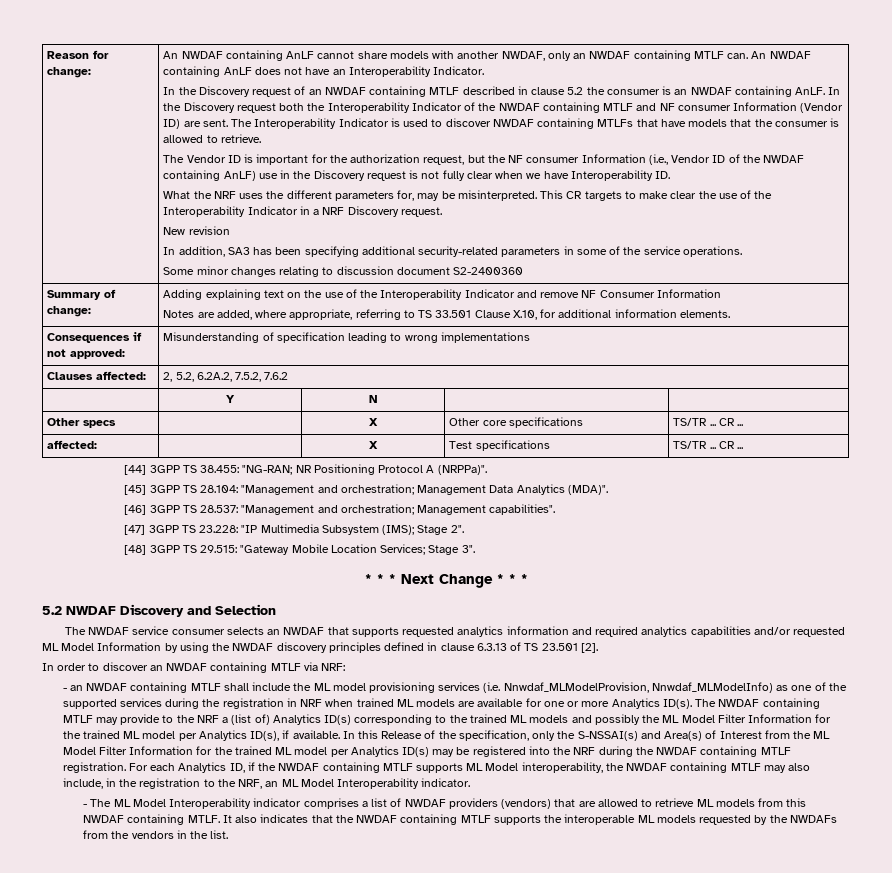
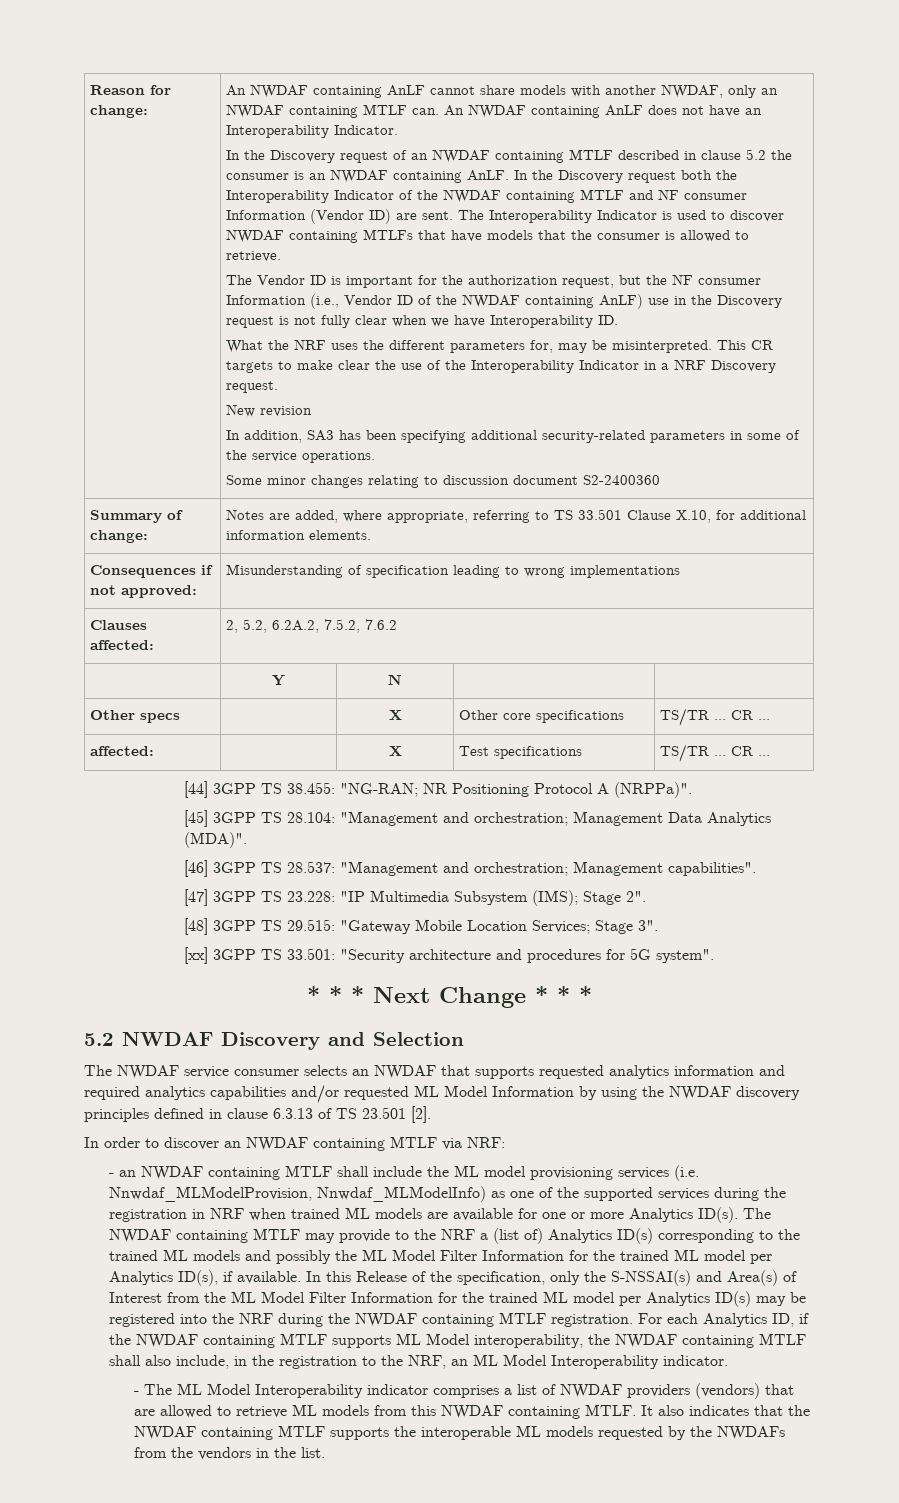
- Summary of change: | Adding explaining text on the use of the Interoperability Indicator and remove NF Consumer Information
- Notes are added, where appropriate, referring to TS 33.501 Clause X.10, for additional information elements.
+ Summary of change: | Notes are added, where appropriate, referring to TS 33.501 Clause X.10, for additional information elements.
+ [xx] 3GPP TS 33.501: "Security architecture and procedures for 5G system".
- For each Analytics ID, if the NWDAF containing MTLF supports ML Model interoperability, the NWDAF containing MTLF may also include, in the registration to the NRF, an ML Model Interoperability indicator.
+ For each Analytics ID, if the NWDAF containing MTLF supports ML Model interoperability, the NWDAF containing MTLF shall also include, in the registration to the NRF, an ML Model Interoperability indicator.

